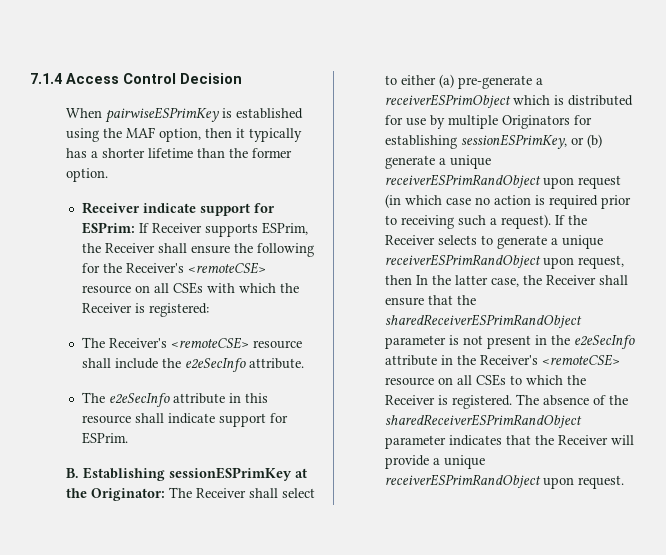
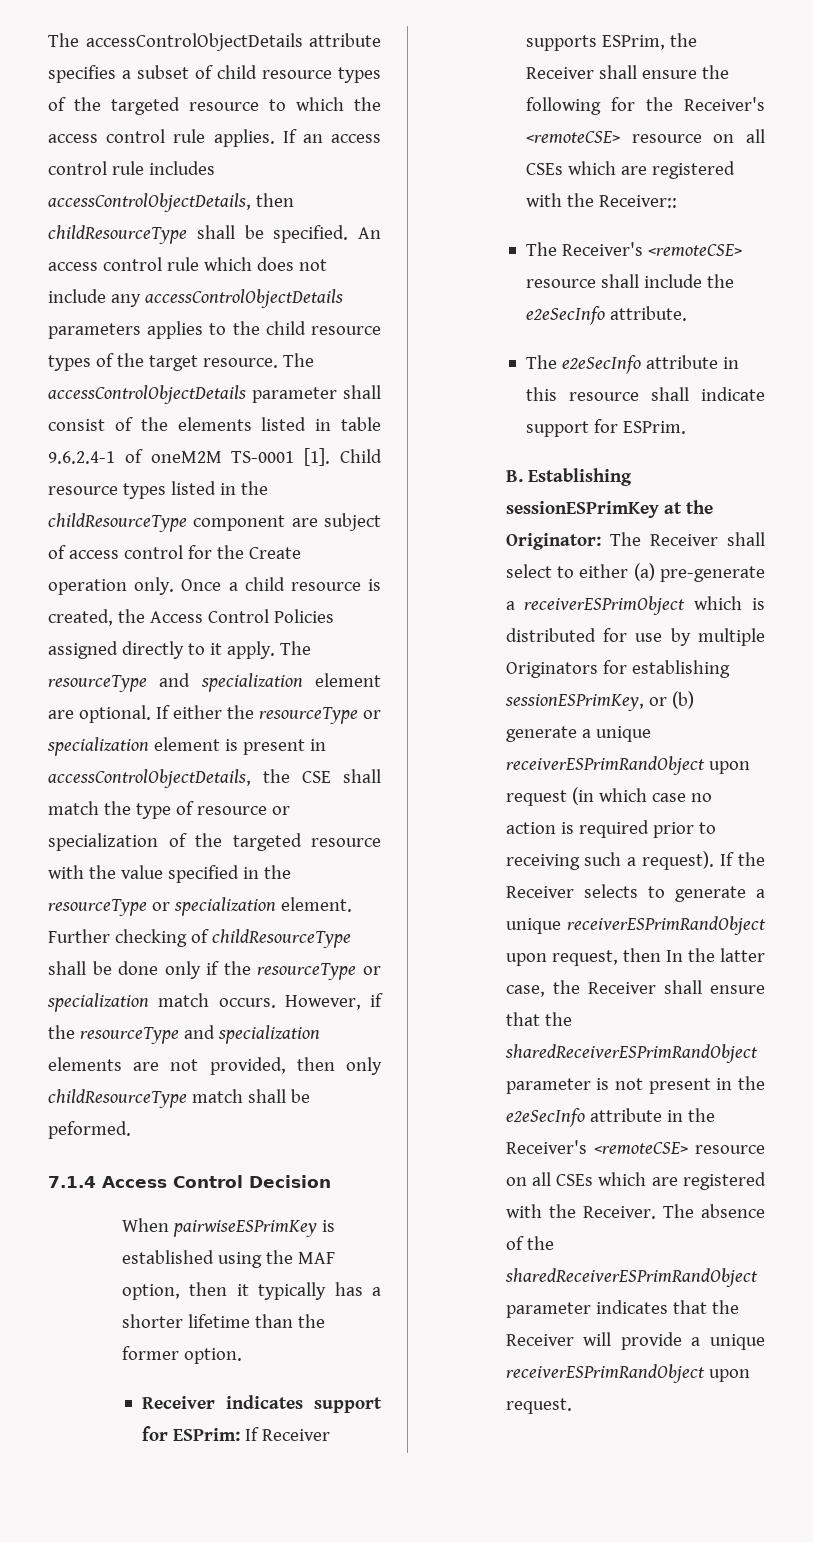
+ The accessControlObjectDetails attribute specifies a subset of child resource types of the targeted resource to which the access control rule applies. If an access control rule includes accessControlObjectDetails, then childResourceType shall be specified. An access control rule which does not include any accessControlObjectDetails parameters applies to the child resource types of the target resource. The accessControlObjectDetails parameter shall consist of the elements listed in table 9.6.2.4-1 of oneM2M TS-0001 [1]. Child resource types listed in the childResourceType component are subject of access control for the Create operation only. Once a child resource is created, the Access Control Policies assigned directly to it apply. The resourceType and specialization element are optional. If either the resourceType or specialization element is present in accessControlObjectDetails, the CSE shall match the type of resource or specialization of the targeted resource with the value specified in the resourceType or specialization element. Further checking of childResourceType shall be done only if the resourceType or specialization match occurs. However, if the resourceType and specialization elements are not provided, then only childResourceType match shall be peformed.
- Receiver indicate support for ESPrim: If Receiver supports ESPrim, the Receiver shall ensure the following for the Receiver's <remoteCSE> resource on all CSEs with which the Receiver is registered:
+ Receiver indicates support for ESPrim: If Receiver supports ESPrim, the Receiver shall ensure the following for the Receiver's <remoteCSE> resource on all CSEs which are registered with the Receiver::
- If the Receiver selects to generate a unique receiverESPrimRandObject upon request, then In the latter case, the Receiver shall ensure that the sharedReceiverESPrimRandObject parameter is not present in the e2eSecInfo attribute in the Receiver's <remoteCSE> resource on all CSEs to which the Receiver is registered.
+ If the Receiver selects to generate a unique receiverESPrimRandObject upon request, then In the latter case, the Receiver shall ensure that the sharedReceiverESPrimRandObject parameter is not present in the e2eSecInfo attribute in the Receiver's <remoteCSE> resource on all CSEs which are registered with the Receiver.

